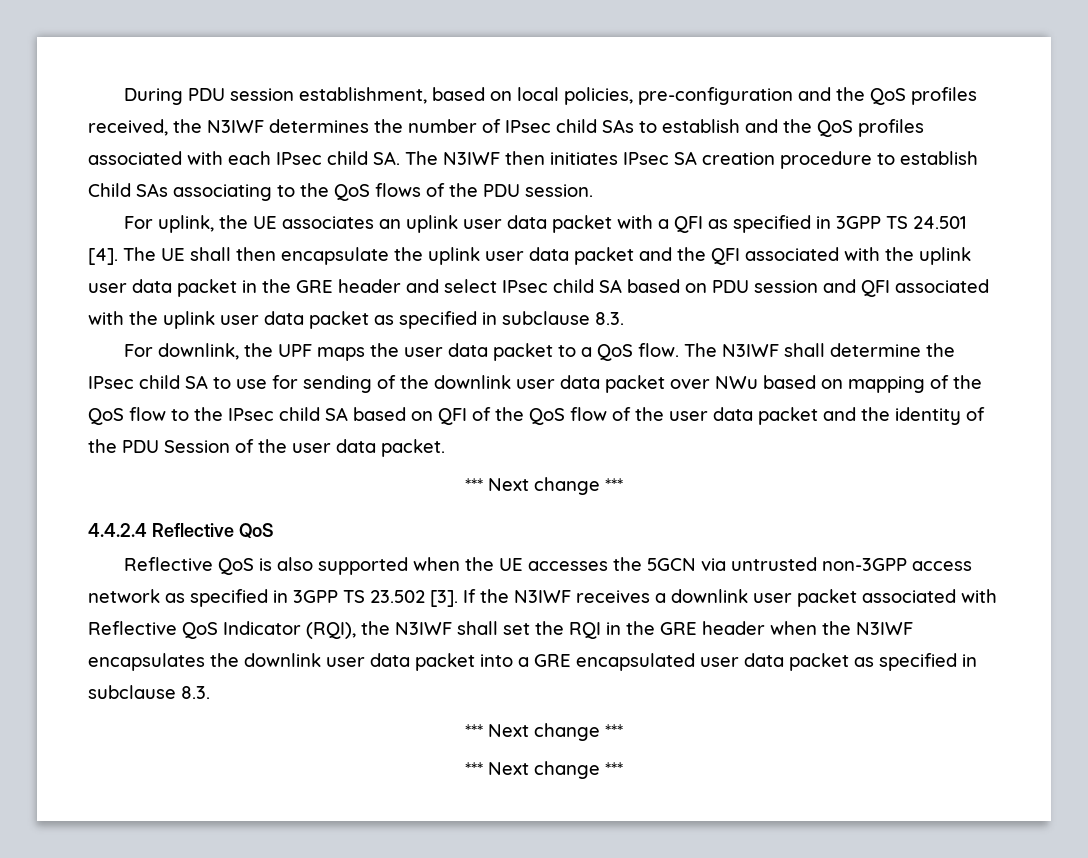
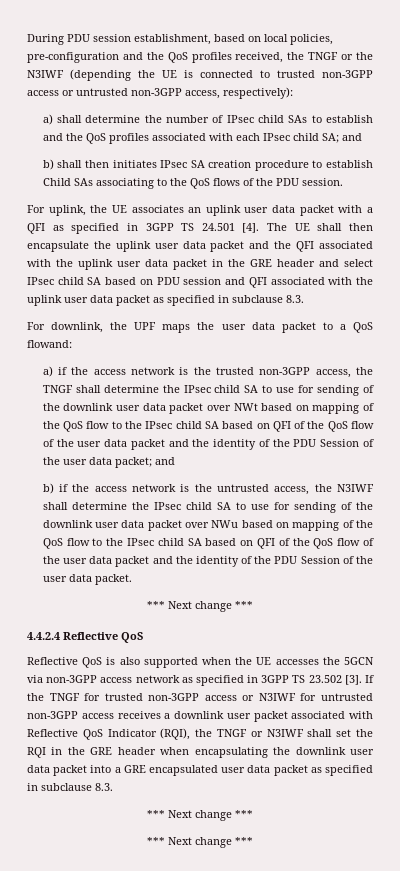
- During PDU session establishment, based on local policies, pre-configuration and the QoS profiles received, the N3IWF determines the number of IPsec child SAs to establish and the QoS profiles associated with each IPsec child SA. The N3IWF then initiates IPsec SA creation procedure to establish Child SAs associating to the QoS flows of the PDU session.
+ During PDU session establishment, based on local policies, pre-configuration and the QoS profiles received, the TNGF or the N3IWF (depending the UE is connected to trusted non-3GPP access or untrusted non-3GPP access, respectively):
+ a) shall determine the number of IPsec child SAs to establish and the QoS profiles associated with each IPsec child SA; and
+ b) shall then initiates IPsec SA creation procedure to establish Child SAs associating to the QoS flows of the PDU session.
- For downlink, the UPF maps the user data packet to a QoS flow. The N3IWF shall determine the IPsec child SA to use for sending of the downlink user data packet over NWu based on mapping of the QoS flow to the IPsec child SA based on QFI of the QoS flow of the user data packet and the identity of the PDU Session of the user data packet.
+ For downlink, the UPF maps the user data packet to a QoS flowand:
+ a) if the access network is the trusted non-3GPP access, the TNGF shall determine the IPsec child SA to use for sending of the downlink user data packet over NWt based on mapping of the QoS flow to the IPsec child SA based on QFI of the QoS flow of the user data packet and the identity of the PDU Session of the user data packet; and
+ b) if the access network is the untrusted access, the N3IWF shall determine the IPsec child SA to use for sending of the downlink user data packet over NWu based on mapping of the QoS flow to the IPsec child SA based on QFI of the QoS flow of the user data packet and the identity of the PDU Session of the user data packet.
- Reflective QoS is also supported when the UE accesses the 5GCN via untrusted non-3GPP access network as specified in 3GPP TS 23.502 [3].
+ Reflective QoS is also supported when the UE accesses the 5GCN via non-3GPP access network as specified in 3GPP TS 23.502 [3].
- If the N3IWF receives a downlink user packet associated with Reflective QoS Indicator (RQI), the N3IWF shall set the RQI in the GRE header when the N3IWF encapsulates the downlink user data packet into a GRE encapsulated user data packet as specified in subclause 8.3.
+ If the TNGF for trusted non-3GPP access or N3IWF for untrusted non-3GPP access receives a downlink user packet associated with Reflective QoS Indicator (RQI), the TNGF or N3IWF shall set the RQI in the GRE header when encapsulating the downlink user data packet into a GRE encapsulated user data packet as specified in subclause 8.3.

